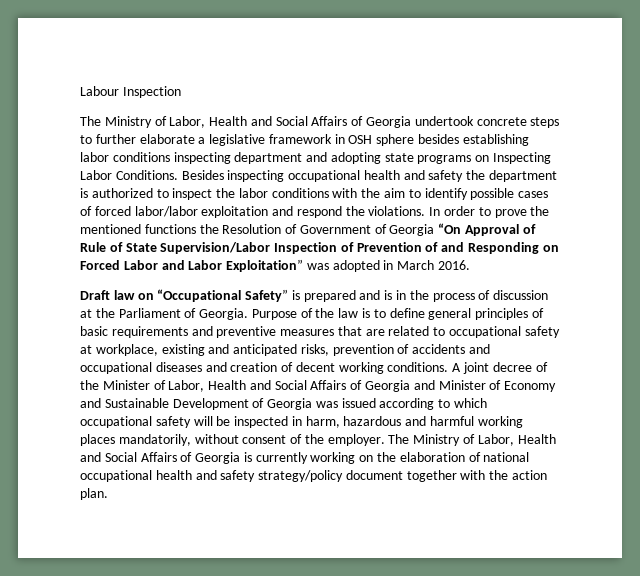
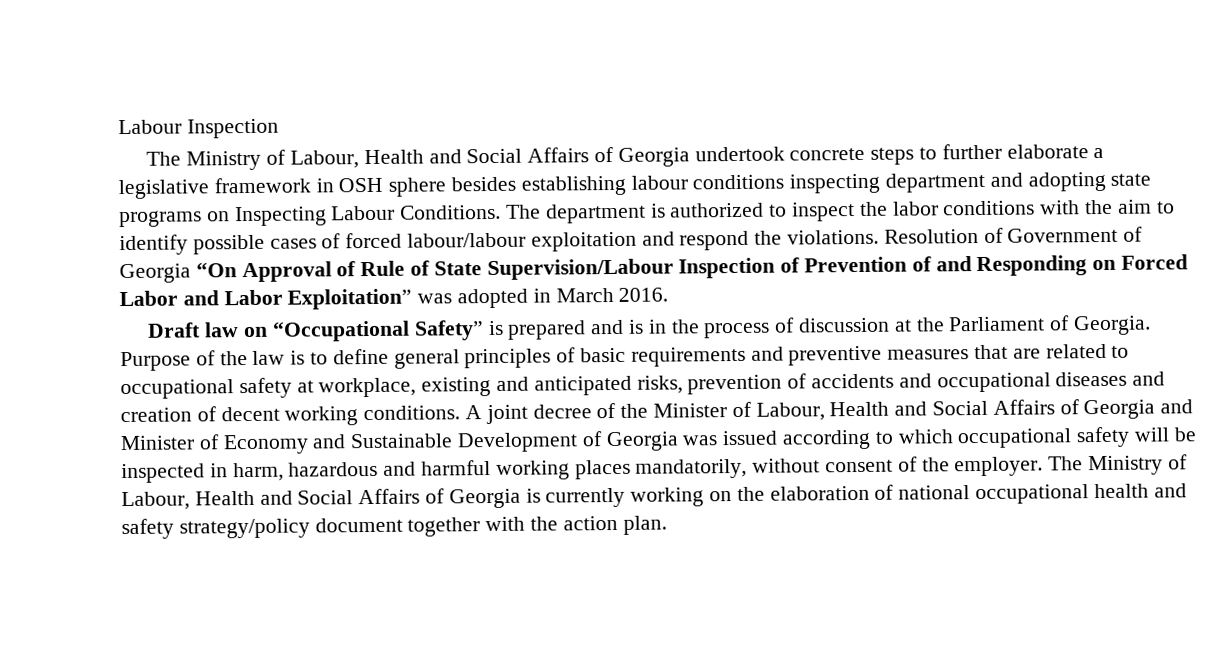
- The Ministry of Labor, Health and Social Affairs of Georgia undertook concrete steps to further elaborate a legislative framework in OSH sphere besides establishing labor conditions inspecting department and adopting state programs on Inspecting Labor Conditions. Besides inspecting occupational health and safety the department is authorized to inspect the labor conditions with the aim to identify possible cases of forced labor/labor exploitation and respond the violations.
+ The Ministry of Labour, Health and Social Affairs of Georgia undertook concrete steps to further elaborate a legislative framework in OSH sphere besides establishing labour conditions inspecting department and adopting state programs on Inspecting Labour Conditions. The department is authorized to inspect the labor conditions with the aim to identify possible cases of forced labour/labour exploitation and respond the violations.
- In order to prove the mentioned functions the Resolution of Government of Georgia “On Approval of Rule of State Supervision/Labor Inspection of Prevention of and Responding on Forced Labor and Labor Exploitation” was adopted in March 2016.
+ Resolution of Government of Georgia “On Approval of Rule of State Supervision/Labour Inspection of Prevention of and Responding on Forced Labor and Labor Exploitation” was adopted in March 2016.
- A joint decree of the Minister of Labor, Health and Social Affairs of Georgia and Minister of Economy and Sustainable Development of Georgia was issued according to which occupational safety will be inspected in harm, hazardous and harmful working places mandatorily, without consent of the employer.
+ A joint decree of the Minister of Labour, Health and Social Affairs of Georgia and Minister of Economy and Sustainable Development of Georgia was issued according to which occupational safety will be inspected in harm, hazardous and harmful working places mandatorily, without consent of the employer.
- The Ministry of Labor, Health and Social Affairs of Georgia is currently working on the elaboration of national occupational health and safety strategy/policy document together with the action plan.
+ The Ministry of Labour, Health and Social Affairs of Georgia is currently working on the elaboration of national occupational health and safety strategy/policy document together with the action plan.

